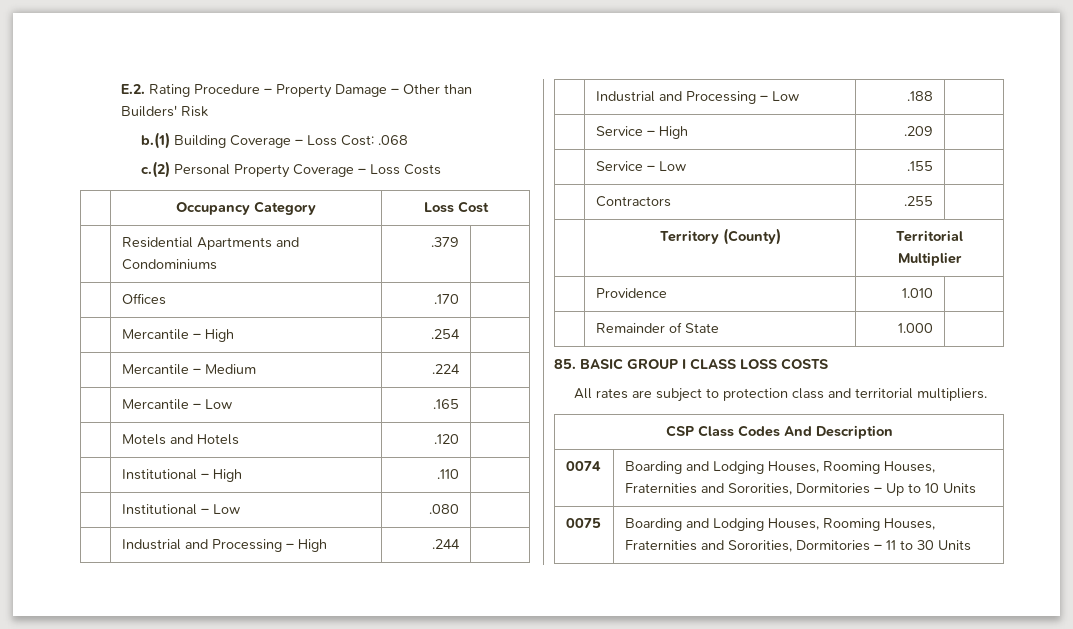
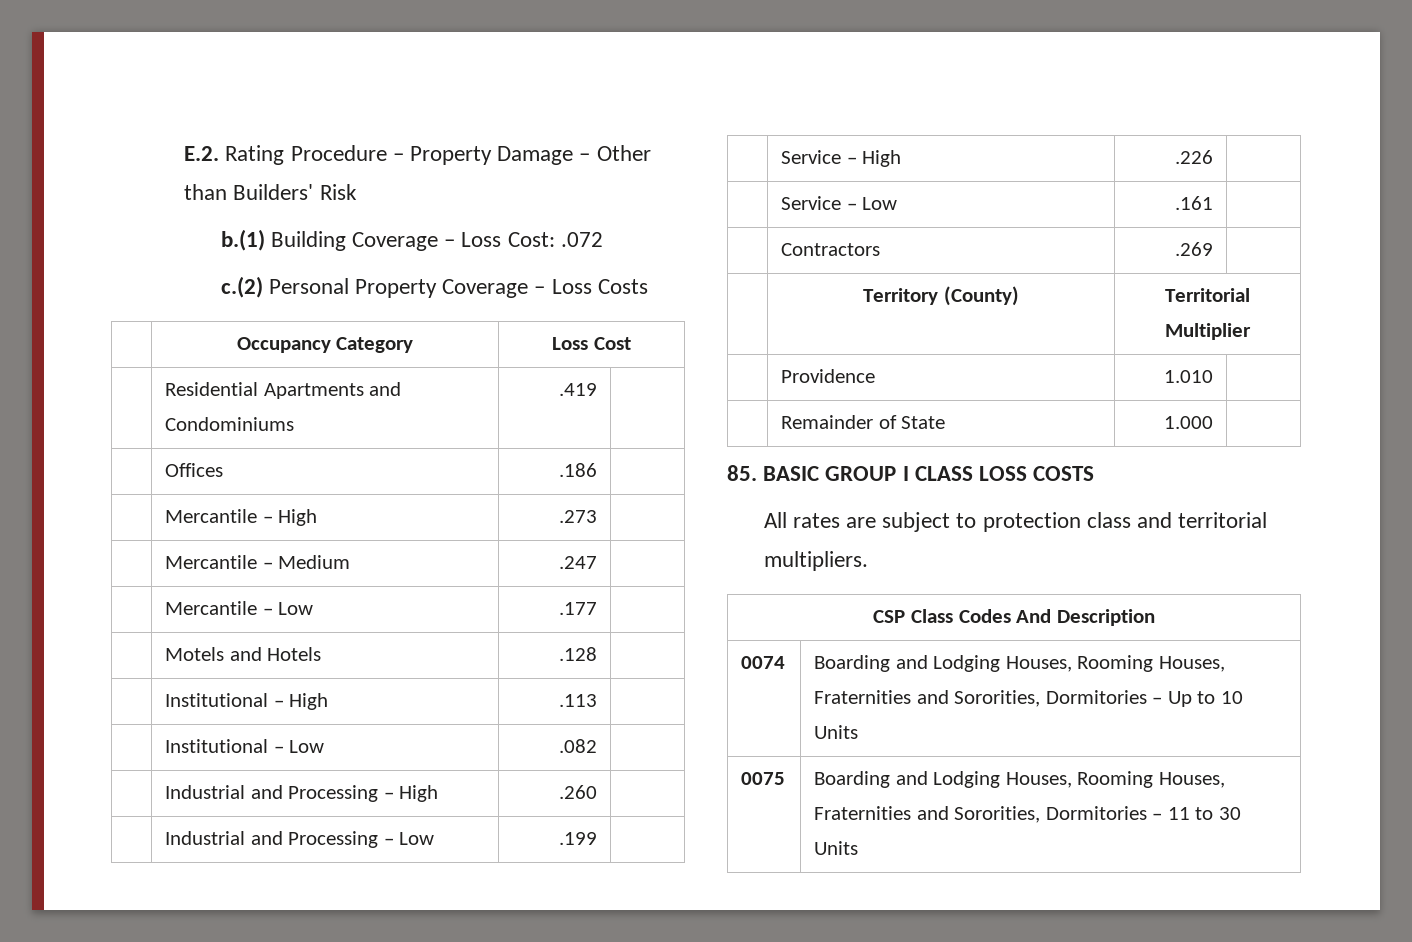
- b.(1) Building Coverage – Loss Cost: .068
+ b.(1) Building Coverage – Loss Cost: .072
- | Residential Apartments and Condominiums | .379 |
+ | Residential Apartments and Condominiums | .419 |
- | Offices | .170 |
+ | Offices | .186 |
- | Mercantile – High | .254 |
+ | Mercantile – High | .273 |
- | Mercantile – Medium | .224 |
+ | Mercantile – Medium | .247 |
- | Mercantile – Low | .165 |
+ | Mercantile – Low | .177 |
- | Motels and Hotels | .120 |
+ | Motels and Hotels | .128 |
- | Institutional – High | .110 |
+ | Institutional – High | .113 |
- | Institutional – Low | .080 |
+ | Institutional – Low | .082 |
- | Industrial and Processing – High | .244 |
+ | Industrial and Processing – High | .260 |
- | Industrial and Processing – Low | .188 |
+ | Industrial and Processing – Low | .199 |
- | Service – High | .209 |
+ | Service – High | .226 |
- | Service – Low | .155 |
+ | Service – Low | .161 |
- | Contractors | .255 |
+ | Contractors | .269 |

